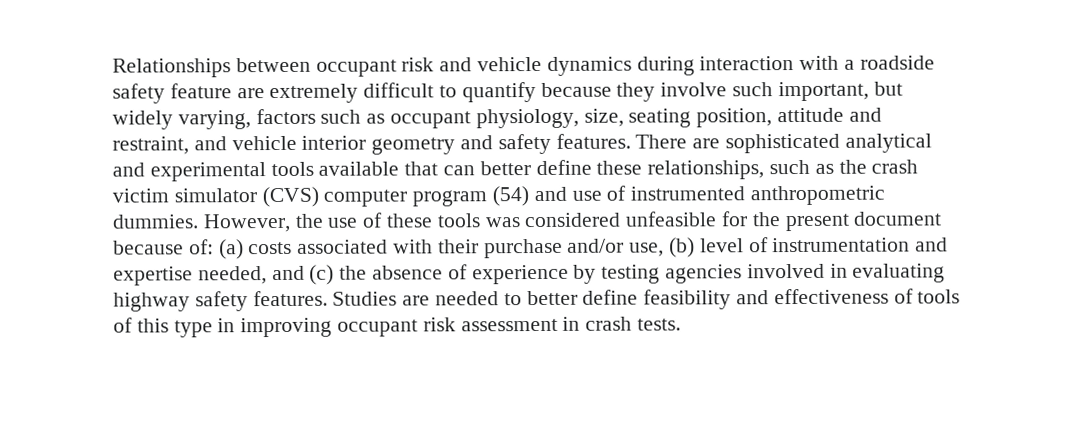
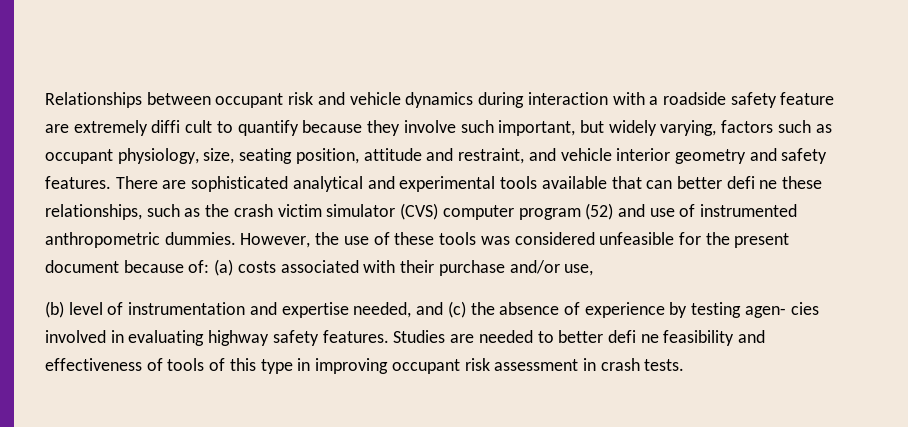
- Relationships between occupant risk and vehicle dynamics during interaction with a roadside safety feature are extremely difficult to quantify because they involve such important, but widely varying, factors such as occupant physiology, size, seating position, attitude and restraint, and vehicle interior geometry and safety features.
+ Relationships between occupant risk and vehicle dynamics during interaction with a roadside safety feature are extremely diffi cult to quantify because they involve such important, but widely varying, factors such as occupant physiology, size, seating position, attitude and restraint, and vehicle interior geometry and safety features.
- There are sophisticated analytical and experimental tools available that can better define these relationships, such as the crash victim simulator (CVS) computer program (54) and use of instrumented anthropometric dummies.
+ There are sophisticated analytical and experimental tools available that can better defi ne these relationships, such as the crash victim simulator (CVS) computer program (52) and use of instrumented anthropometric dummies.
- However, the use of these tools was considered unfeasible for the present document because of: (a) costs associated with their purchase and/or use, (b) level of instrumentation and expertise needed, and (c) the absence of experience by testing agencies involved in evaluating highway safety features.
+ However, the use of these tools was considered unfeasible for the present document because of: (a) costs associated with their purchase and/or use,
+ (b) level of instrumentation and expertise needed, and (c) the absence of experience by testing agen- cies involved in evaluating highway safety features.
- Studies are needed to better define feasibility and effectiveness of tools of this type in improving occupant risk assessment in crash tests.
+ Studies are needed to better defi ne feasibility and effectiveness of tools of this type in improving occupant risk assessment in crash tests.

